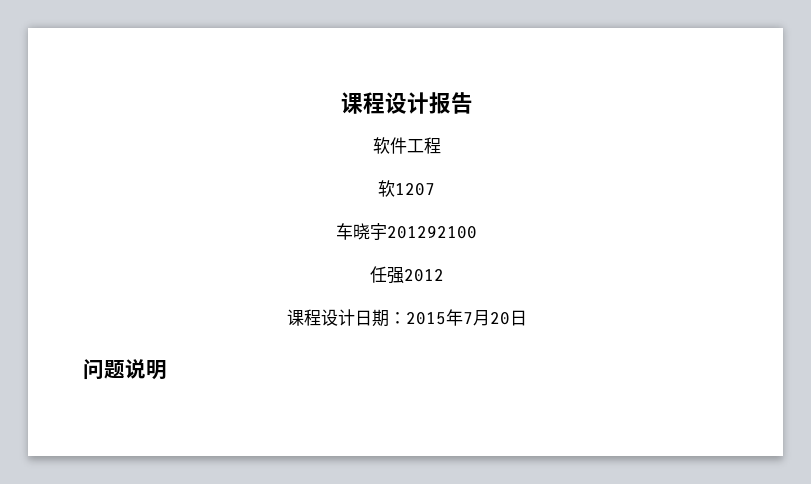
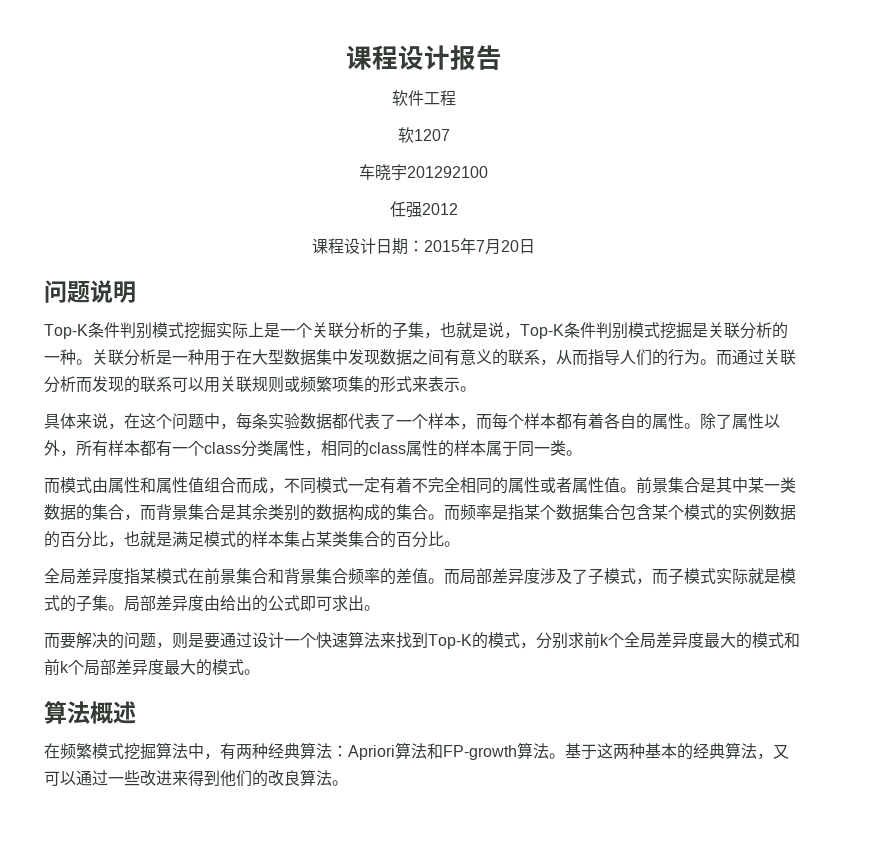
+ Top-K条件判别模式挖掘实际上是一个关联分析的子集，也就是说，Top-K条件判别模式挖掘是关联分析的一种。关联分析是一种用于在大型数据集中发现数据之间有意义的联系，从而指导人们的行为。而通过关联分析而发现的联系可以用关联规则或频繁项集的形式来表示。
+ 具体来说，在这个问题中，每条实验数据都代表了一个样本，而每个样本都有着各自的属性。除了属性以外，所有样本都有一个class分类属性，相同的class属性的样本属于同一类。
+ 而模式由属性和属性值组合而成，不同模式一定有着不完全相同的属性或者属性值。前景集合是其中某一类数据的集合，而背景集合是其余类别的数据构成的集合。而频率是指某个数据集合包含某个模式的实例数据的百分比，也就是满足模式的样本集占某类集合的百分比。
+ 全局差异度指某模式在前景集合和背景集合频率的差值。而局部差异度涉及了子模式，而子模式实际就是模式的子集。局部差异度由给出的公式即可求出。
+ 而要解决的问题，则是要通过设计一个快速算法来找到Top-K的模式，分别求前k个全局差异度最大的模式和前k个局部差异度最大的模式。
+ 算法概述
+ 在频繁模式挖掘算法中，有两种经典算法：Apriori算法和FP-growth算法。基于这两种基本的经典算法，又可以通过一些改进来得到他们的改良算法。

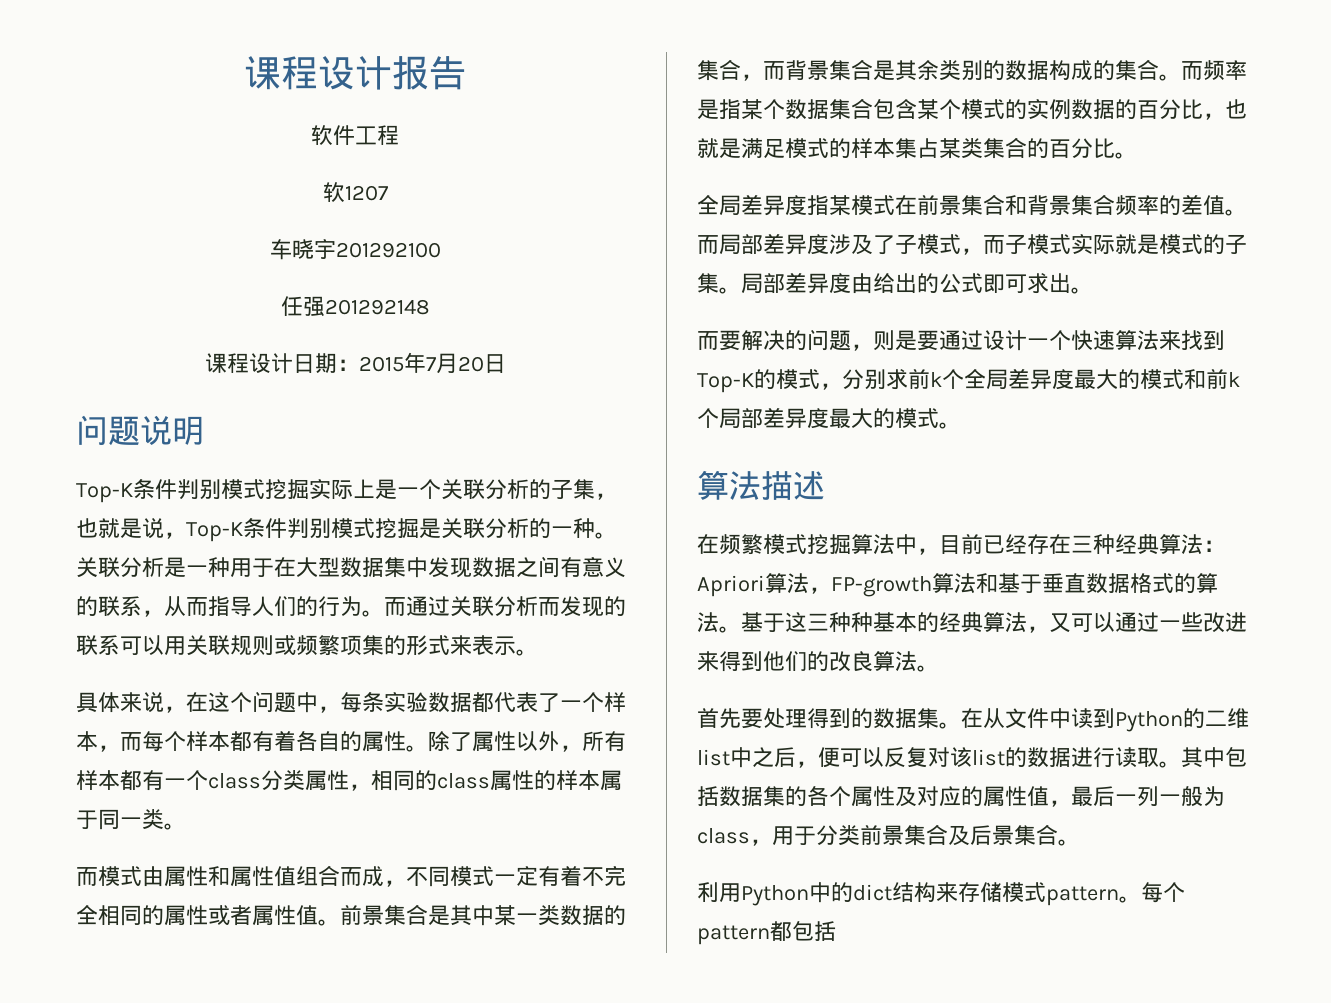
- 任强2012
+ 任强201292148
- 算法概述
+ 算法描述
- 在频繁模式挖掘算法中，有两种经典算法：Apriori算法和FP-growth算法。
+ 在频繁模式挖掘算法中，目前已经存在三种经典算法：Apriori算法，FP-growth算法和基于垂直数据格式的算法。
- 基于这两种基本的经典算法，又可以通过一些改进来得到他们的改良算法。
+ 基于这三种种基本的经典算法，又可以通过一些改进来得到他们的改良算法。
+ 首先要处理得到的数据集。在从文件中读到Python的二维list中之后，便可以反复对该list的数据进行读取。其中包括数据集的各个属性及对应的属性值，最后一列一般为class，用于分类前景集合及后景集合。
+ 利用Python中的dict结构来存储模式pattern。每个pattern都包括

